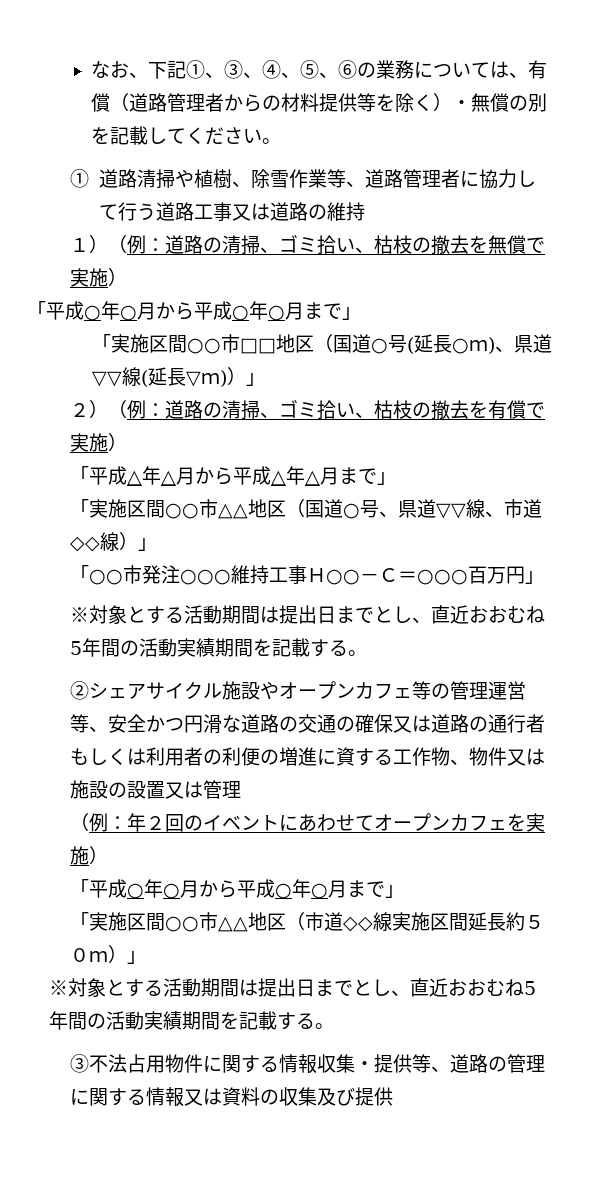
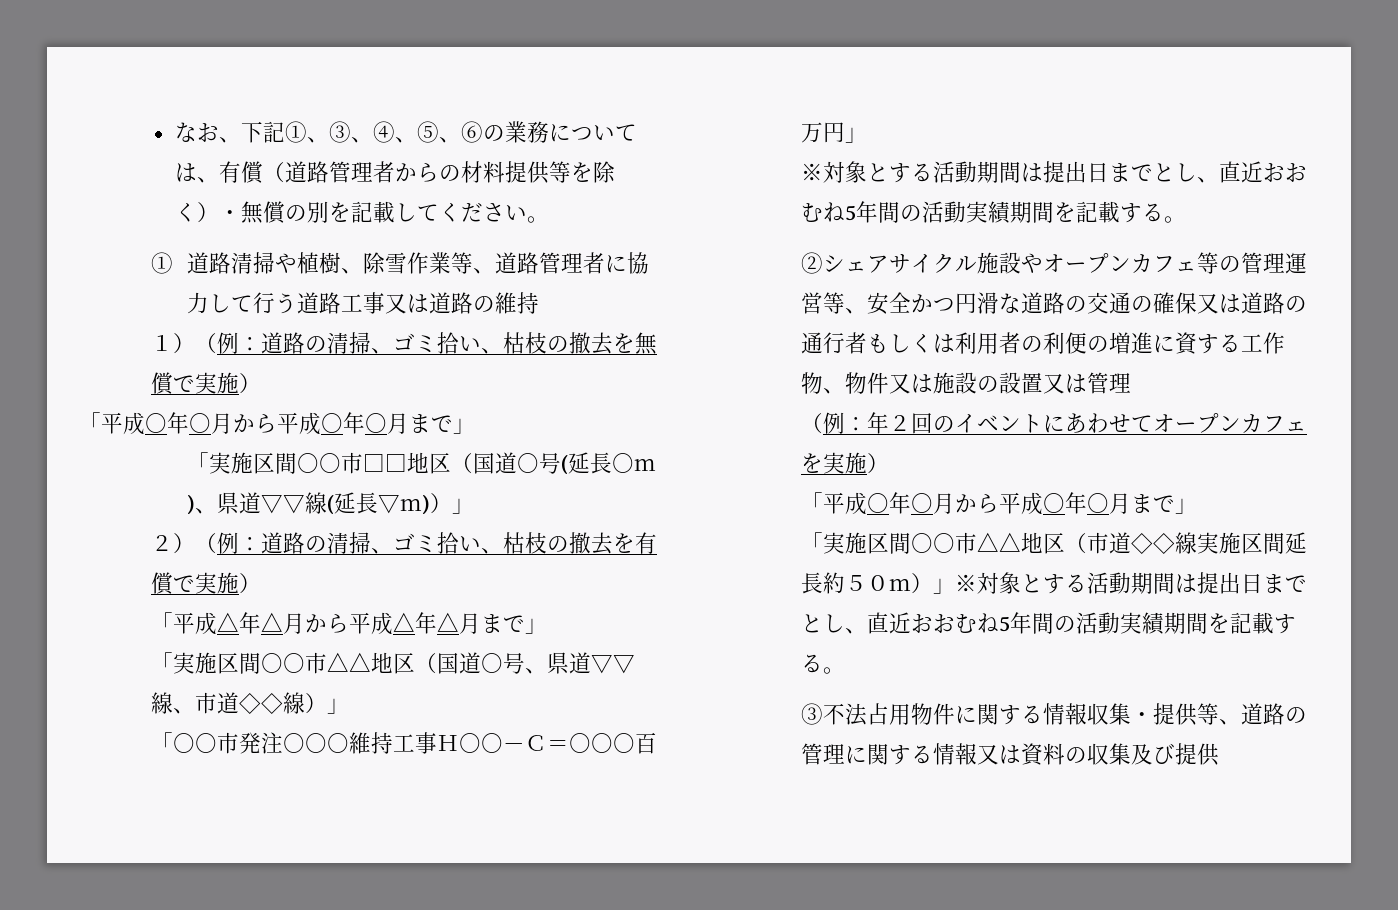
- 「実施区間○○市△△地区（市道◇◇線実施区間延長約５０ｍ）」
- ※対象とする活動期間は提出日までとし、直近おおむね5年間の活動実績期間を記載する。
+ 「実施区間○○市△△地区（市道◇◇線実施区間延長約５０ｍ）」※対象とする活動期間は提出日までとし、直近おおむね5年間の活動実績期間を記載する。

